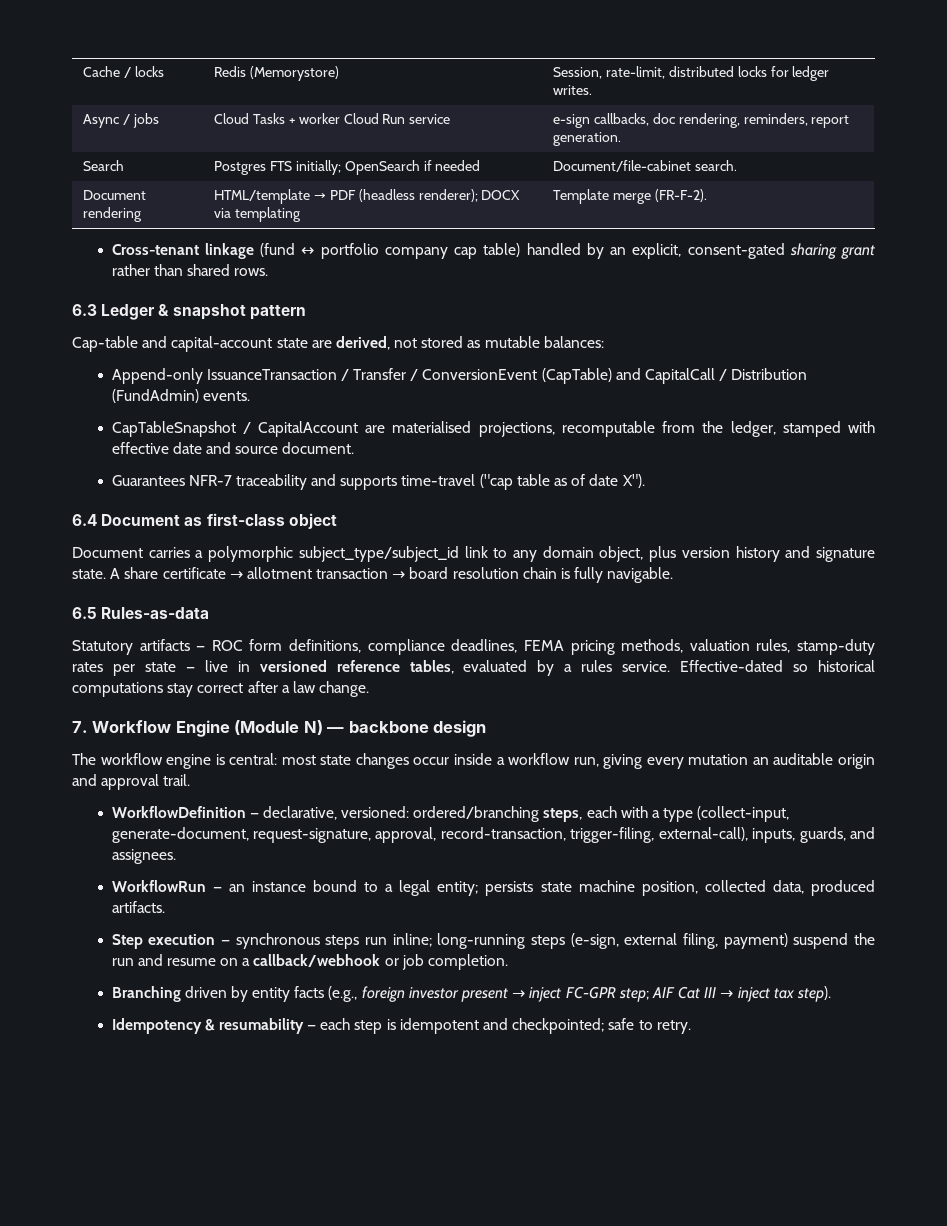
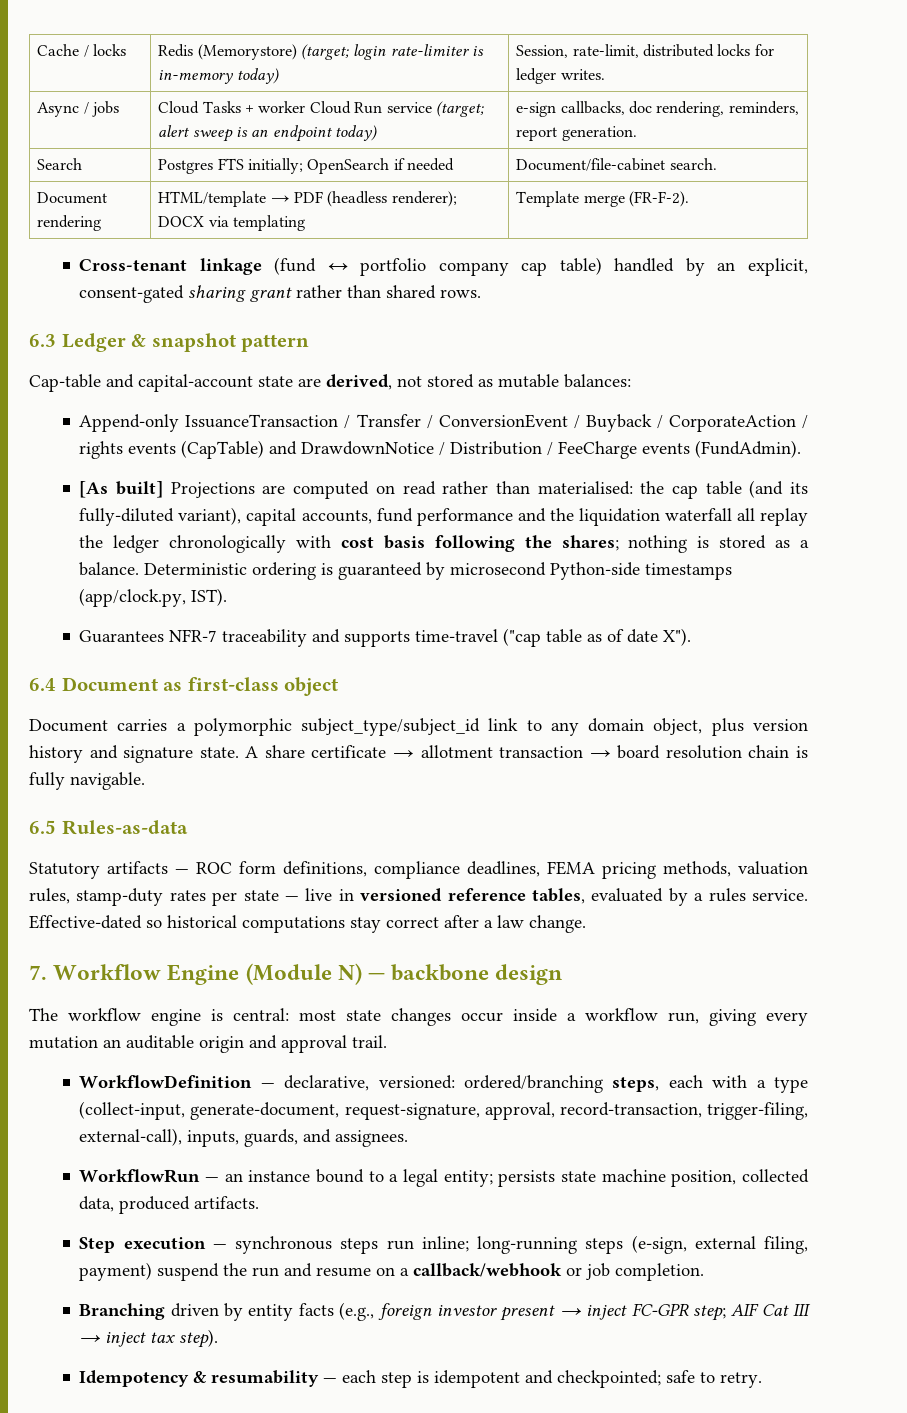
- Cache / locks | Redis (Memorystore) | Session, rate-limit, distributed locks for ledger writes.
+ Cache / locks | Redis (Memorystore) (target; login rate-limiter is in-memory today) | Session, rate-limit, distributed locks for ledger writes.
- Async / jobs | Cloud Tasks + worker Cloud Run service | e-sign callbacks, doc rendering, reminders, report generation.
+ Async / jobs | Cloud Tasks + worker Cloud Run service (target; alert sweep is an endpoint today) | e-sign callbacks, doc rendering, reminders, report generation.
- Append-only IssuanceTransaction / Transfer / ConversionEvent (CapTable) and CapitalCall / Distribution (FundAdmin) events.
- CapTableSnapshot / CapitalAccount are materialised projections, recomputable from the ledger, stamped with effective date and source document.
+ Append-only IssuanceTransaction / Transfer / ConversionEvent / Buyback / CorporateAction / rights events (CapTable) and DrawdownNotice / Distribution / FeeCharge events (FundAdmin).
+ [As built] Projections are computed on read rather than materialised: the cap table (and its fully-diluted variant), capital accounts, fund performance and the liquidation waterfall all replay the ledger chronologically with cost basis following the shares; nothing is stored as a balance. Deterministic ordering is guaranteed by microsecond Python-side timestamps (app/clock.py, IST).

